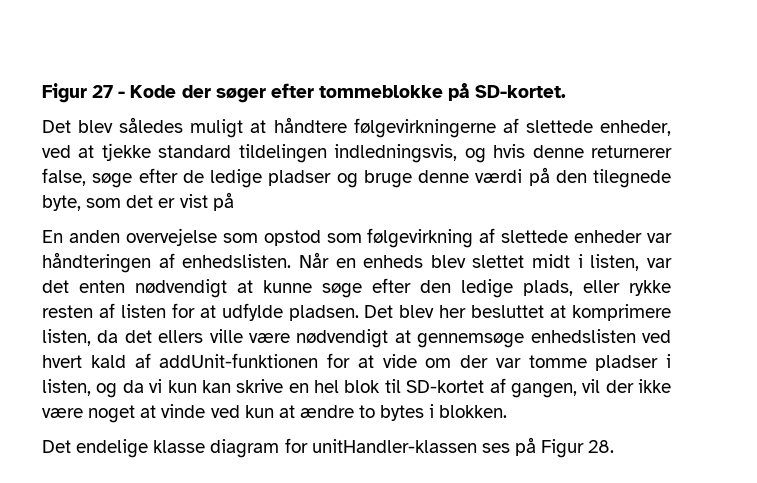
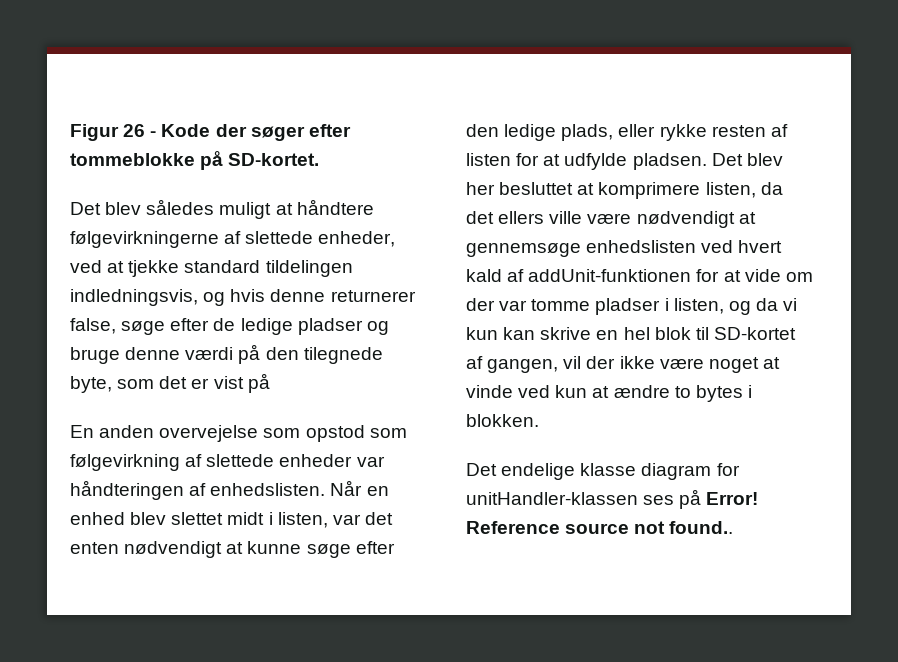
- Figur 27 - Kode der søger efter tommeblokke på SD-kortet.
+ Figur 26 - Kode der søger efter tommeblokke på SD-kortet.
- Når en enheds blev slettet midt i listen, var det enten nødvendigt at kunne søge efter den ledige plads, eller rykke resten af listen for at udfylde pladsen.
+ Når en enhed blev slettet midt i listen, var det enten nødvendigt at kunne søge efter den ledige plads, eller rykke resten af listen for at udfylde pladsen.
- Det endelige klasse diagram for unitHandler-klassen ses på Figur 28.
+ Det endelige klasse diagram for unitHandler-klassen ses på Error! Reference source not found..

